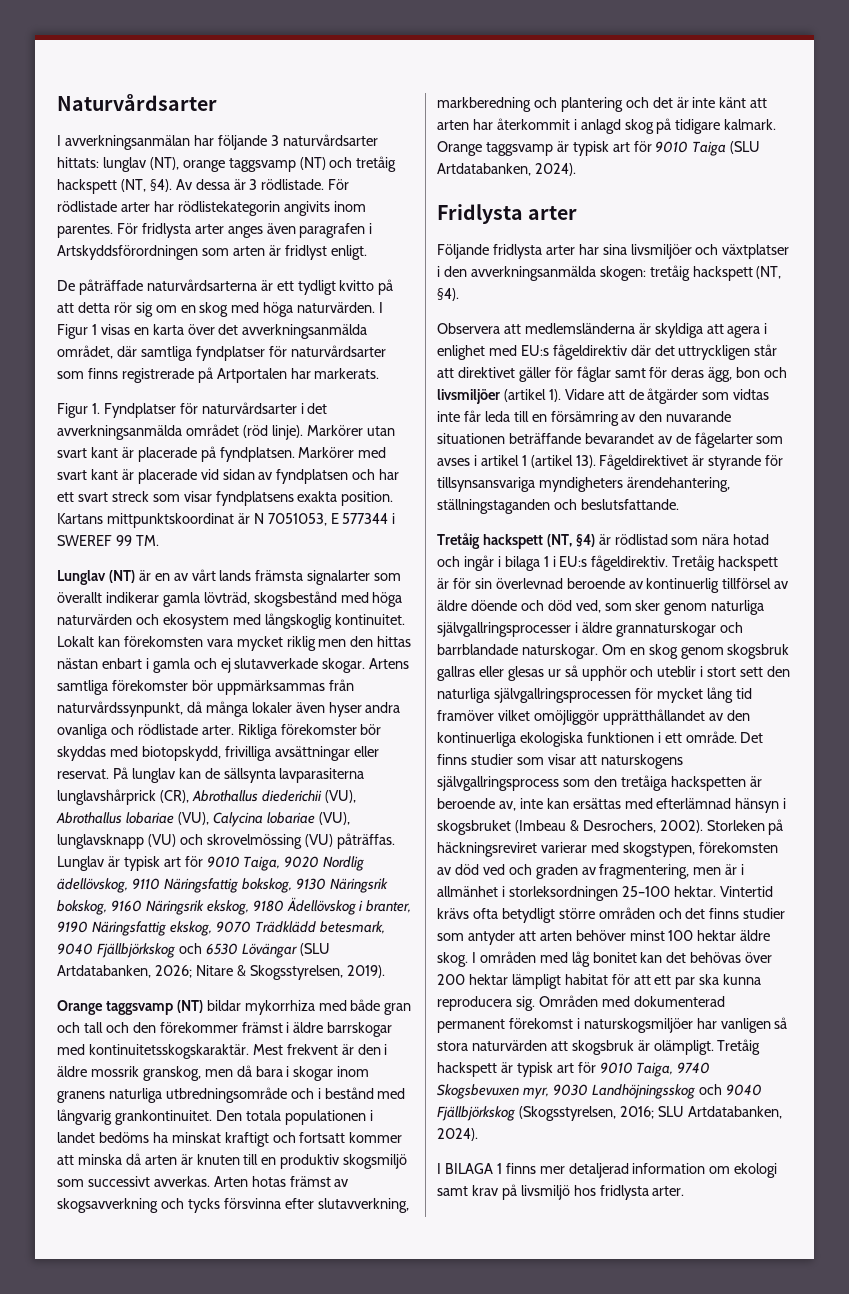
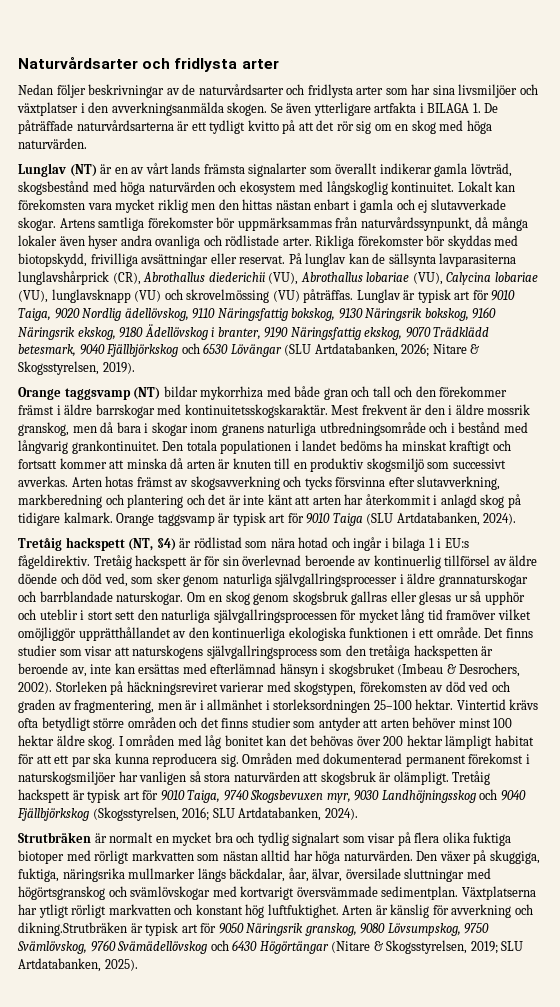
- Naturvårdsarter
- I avverkningsanmälan har följande 3 naturvårdsarter hittats: lunglav (NT), orange taggsvamp (NT) och tretåig hackspett (NT, §4). Av dessa är 3 rödlistade. För rödlistade arter har rödlistekategorin angivits inom parentes. För fridlysta arter anges även paragrafen i Artskyddsförordningen som arten är fridlyst enligt.
- De påträffade naturvårdsarterna är ett tydligt kvitto på att detta rör sig om en skog med höga naturvärden. I Figur 1 visas en karta över det avverkningsanmälda området, där samtliga fyndplatser för naturvårdsarter som finns registrerade på Artportalen har markerats.
- Figur 1. Fyndplatser för naturvårdsarter i det avverkningsanmälda området (röd linje). Markörer utan svart kant är placerade på fyndplatsen. Markörer med svart kant är placerade vid sidan av fyndplatsen och har ett svart streck som visar fyndplatsens exakta position. Kartans mittpunktskoordinat är N 7051053, E 577344 i SWEREF 99 TM.
+ Naturvårdsarter och fridlysta arter
+ Nedan följer beskrivningar av de naturvårdsarter och fridlysta arter som har sina livsmiljöer och växtplatser i den avverkningsanmälda skogen. Se även ytterligare artfakta i BILAGA 1. De påträffade naturvårdsarterna är ett tydligt kvitto på att det rör sig om en skog med höga naturvärden.
- Fridlysta arter
- Följande fridlysta arter har sina livsmiljöer och växtplatser i den avverkningsanmälda skogen: tretåig hackspett (NT, §4).
- Observera att medlemsländerna är skyldiga att agera i enlighet med EU:s fågeldirektiv där det uttryckligen står att direktivet gäller för fåglar samt för deras ägg, bon och livsmiljöer (artikel 1). Vidare att de åtgärder som vidtas inte får leda till en försämring av den nuvarande situationen beträffande bevarandet av de fågelarter som avses i artikel 1 (artikel 13). Fågeldirektivet är styrande för tillsynsansvariga myndigheters ärendehantering, ställningstaganden och beslutsfattande.
- I BILAGA 1 finns mer detaljerad information om ekologi samt krav på livsmiljö hos fridlysta arter.
+ Strutbräken är normalt en mycket bra och tydlig signalart som visar på flera olika fuktiga biotoper med rörligt markvatten som nästan alltid har höga naturvärden. Den växer på skuggiga, fuktiga, näringsrika mullmarker längs bäckdalar, åar, älvar, översilade sluttningar med högörtsgranskog och svämlövskogar med kortvarigt översvämmade sedimentplan. Växtplatserna har ytligt rörligt markvatten och konstant hög luftfuktighet. Arten är känslig för avverkning och dikning.Strutbräken är typisk art för 9050 Näringsrik granskog, 9080 Lövsumpskog, 9750 Svämlövskog, 9760 Svämädellövskog och 6430 Högörtängar (Nitare & Skogsstyrelsen, 2019; SLU Artdatabanken, 2025).

